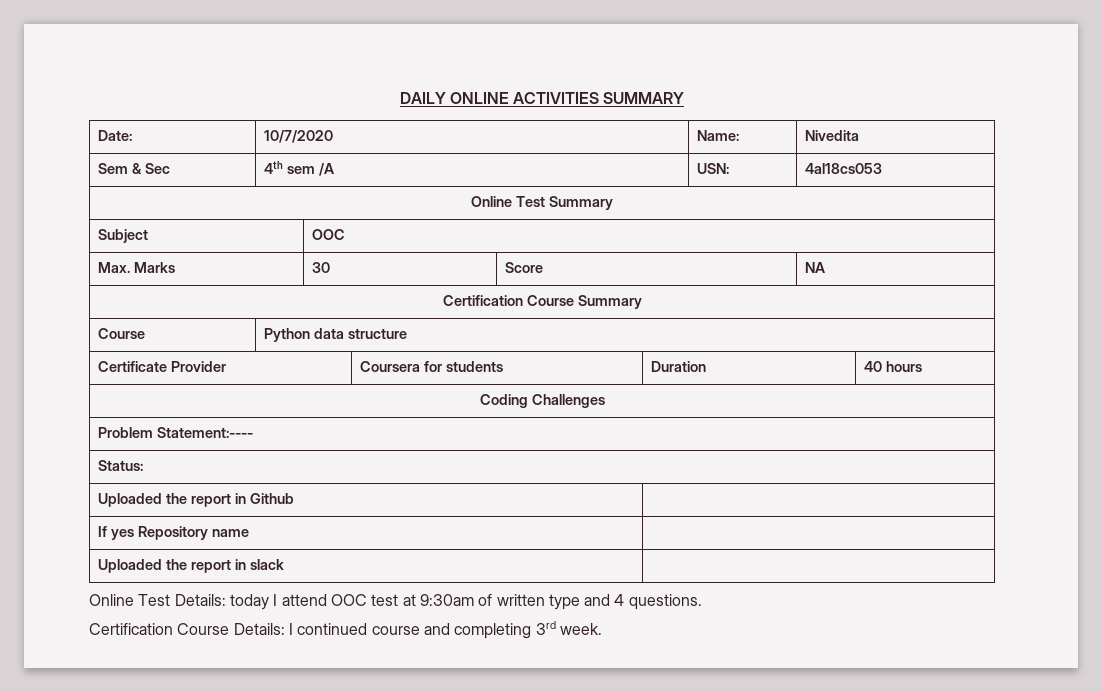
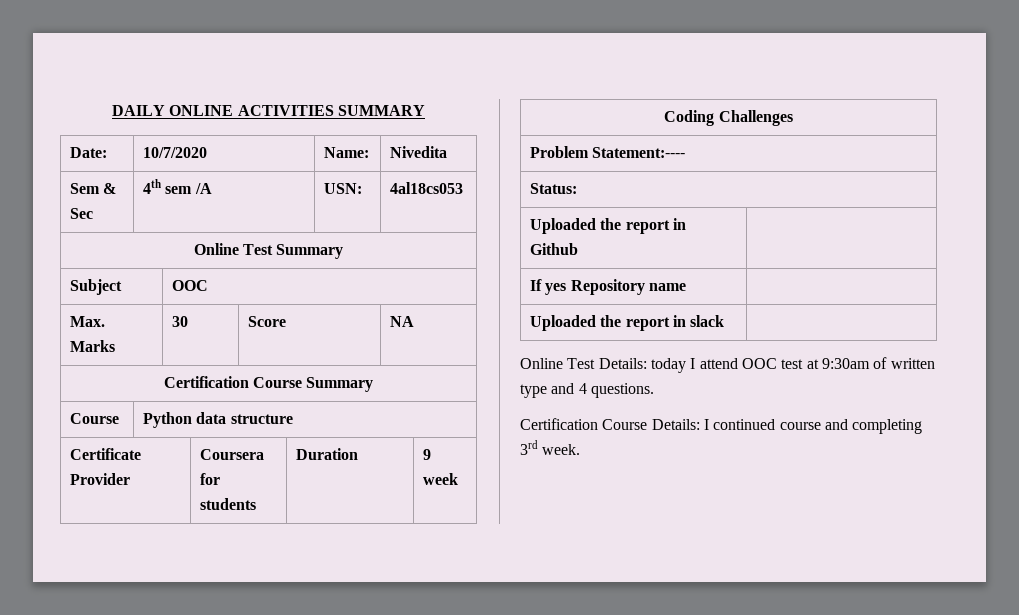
- Certificate Provider | Coursera for students | Duration | 40 hours
+ Certificate Provider | Coursera for students | Duration | 9 week

